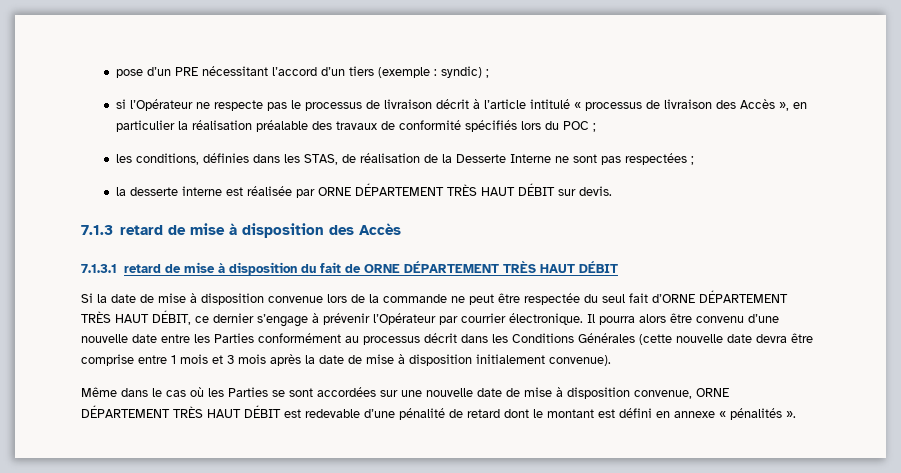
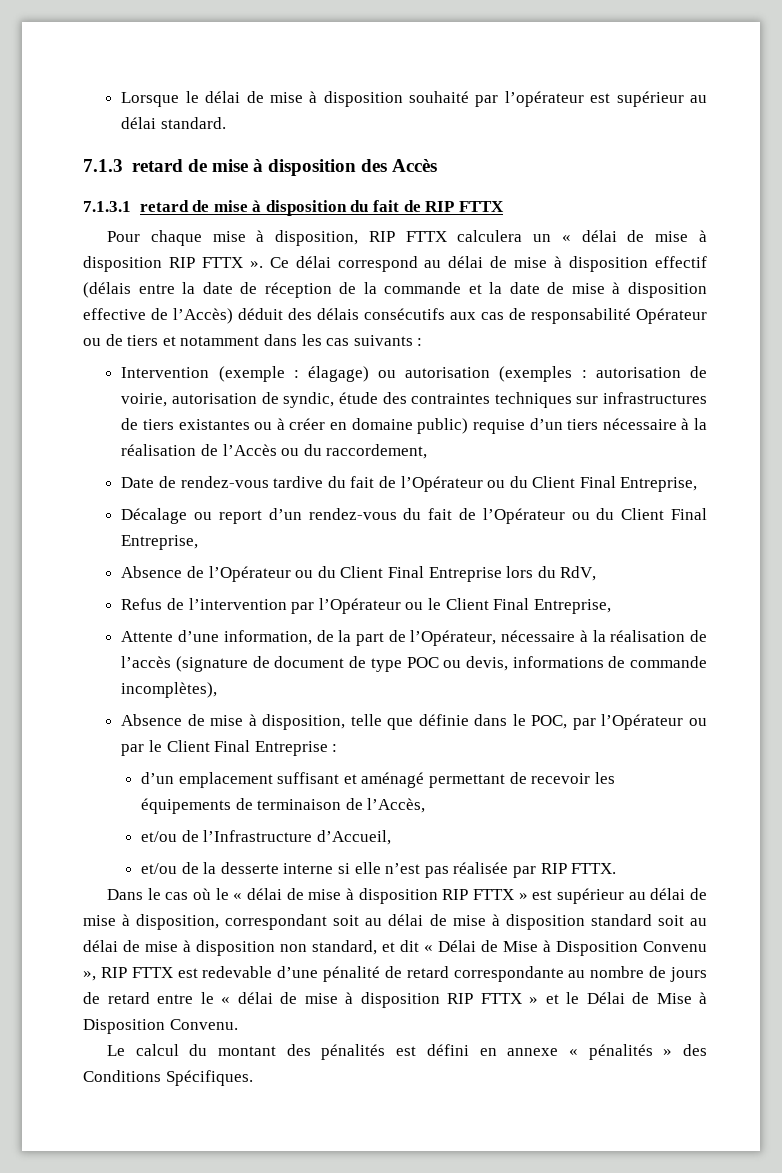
- pose d’un PRE nécessitant l’accord d’un tiers (exemple : syndic) ;
- si l’Opérateur ne respecte pas le processus de livraison décrit à l’article intitulé « processus de livraison des Accès », en particulier la réalisation préalable des travaux de conformité spécifiés lors du POC ;
- les conditions, définies dans les STAS, de réalisation de la Desserte Interne ne sont pas respectées ;
- la desserte interne est réalisée par ORNE DÉPARTEMENT TRÈS HAUT DÉBIT sur devis.
+ Lorsque le délai de mise à disposition souhaité par l’opérateur est supérieur au délai standard.
- 7.1.3.1 retard de mise à disposition du fait de ORNE DÉPARTEMENT TRÈS HAUT DÉBIT
- Si la date de mise à disposition convenue lors de la commande ne peut être respectée du seul fait d’ORNE DÉPARTEMENT TRÈS HAUT DÉBIT, ce dernier s’engage à prévenir l’Opérateur par courrier électronique. Il pourra alors être convenu d’une nouvelle date entre les Parties conformément au processus décrit dans les Conditions Générales (cette nouvelle date devra être comprise entre 1 mois et 3 mois après la date de mise à disposition initialement convenue).
- Même dans le cas où les Parties se sont accordées sur une nouvelle date de mise à disposition convenue, ORNE DÉPARTEMENT TRÈS HAUT DÉBIT est redevable d’une pénalité de retard dont le montant est défini en annexe « pénalités ».
+ 7.1.3.1 retard de mise à disposition du fait de RIP FTTX
+ Pour chaque mise à disposition, RIP FTTX calculera un « délai de mise à disposition RIP FTTX ». Ce délai correspond au délai de mise à disposition effectif (délais entre la date de réception de la commande et la date de mise à disposition effective de l’Accès) déduit des délais consécutifs aux cas de responsabilité Opérateur ou de tiers et notamment dans les cas suivants :
+ Intervention (exemple : élagage) ou autorisation (exemples : autorisation de voirie, autorisation de syndic, étude des contraintes techniques sur infrastructures de tiers existantes ou à créer en domaine public) requise d’un tiers nécessaire à la réalisation de l’Accès ou du raccordement,
+ Date de rendez-vous tardive du fait de l’Opérateur ou du Client Final Entreprise,
+ Décalage ou report d’un rendez-vous du fait de l’Opérateur ou du Client Final Entreprise,
+ Absence de l’Opérateur ou du Client Final Entreprise lors du RdV,
+ Refus de l’intervention par l’Opérateur ou le Client Final Entreprise,
+ Attente d’une information, de la part de l’Opérateur, nécessaire à la réalisation de l’accès (signature de document de type POC ou devis, informations de commande incomplètes),
+ Absence de mise à disposition, telle que définie dans le POC, par l’Opérateur ou par le Client Final Entreprise :
+ d’un emplacement suffisant et aménagé permettant de recevoir les équipements de terminaison de l’Accès,
+ et/ou de l’Infrastructure d’Accueil,
+ et/ou de la desserte interne si elle n’est pas réalisée par RIP FTTX.
+ Dans le cas où le « délai de mise à disposition RIP FTTX » est supérieur au délai de mise à disposition, correspondant soit au délai de mise à disposition standard soit au délai de mise à disposition non standard, et dit « Délai de Mise à Disposition Convenu », RIP FTTX est redevable d’une pénalité de retard correspondante au nombre de jours de retard entre le « délai de mise à disposition RIP FTTX » et le Délai de Mise à Disposition Convenu.
+ Le calcul du montant des pénalités est défini en annexe « pénalités » des Conditions Spécifiques.

